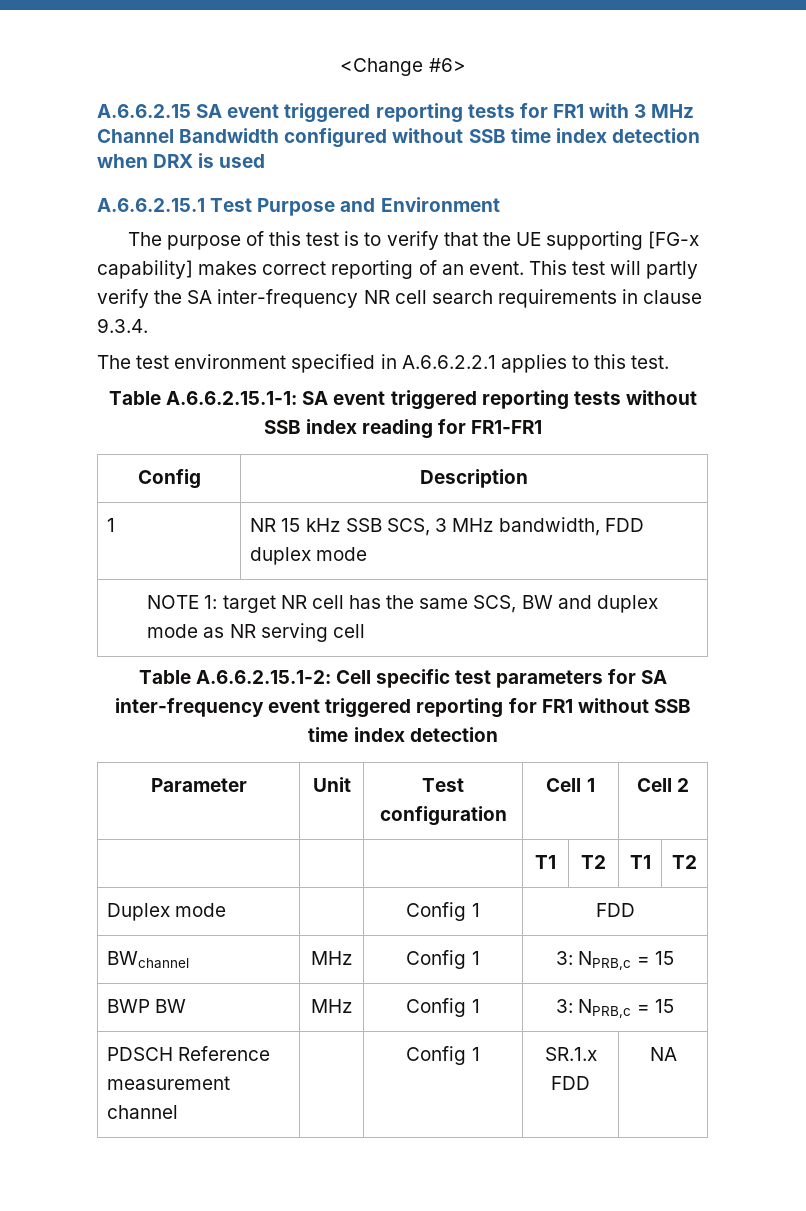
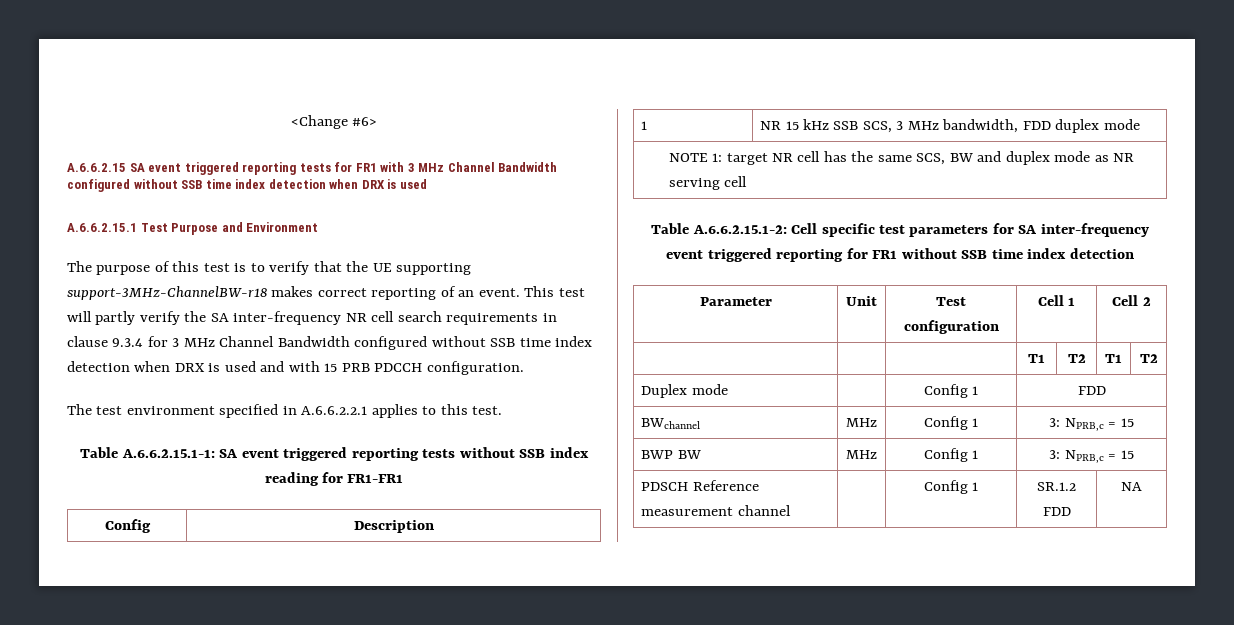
- The purpose of this test is to verify that the UE supporting [FG-x capability] makes correct reporting of an event.
+ The purpose of this test is to verify that the UE supporting support-3MHz-ChannelBW-r18 makes correct reporting of an event.
- This test will partly verify the SA inter-frequency NR cell search requirements in clause 9.3.4.
+ This test will partly verify the SA inter-frequency NR cell search requirements in clause 9.3.4 for 3 MHz Channel Bandwidth configured without SSB time index detection when DRX is used and with 15 PRB PDCCH configuration.
- PDSCH Reference measurement channel | | Config 1 | SR.1.x FDD | NA
+ PDSCH Reference measurement channel | | Config 1 | SR.1.2 FDD | NA

